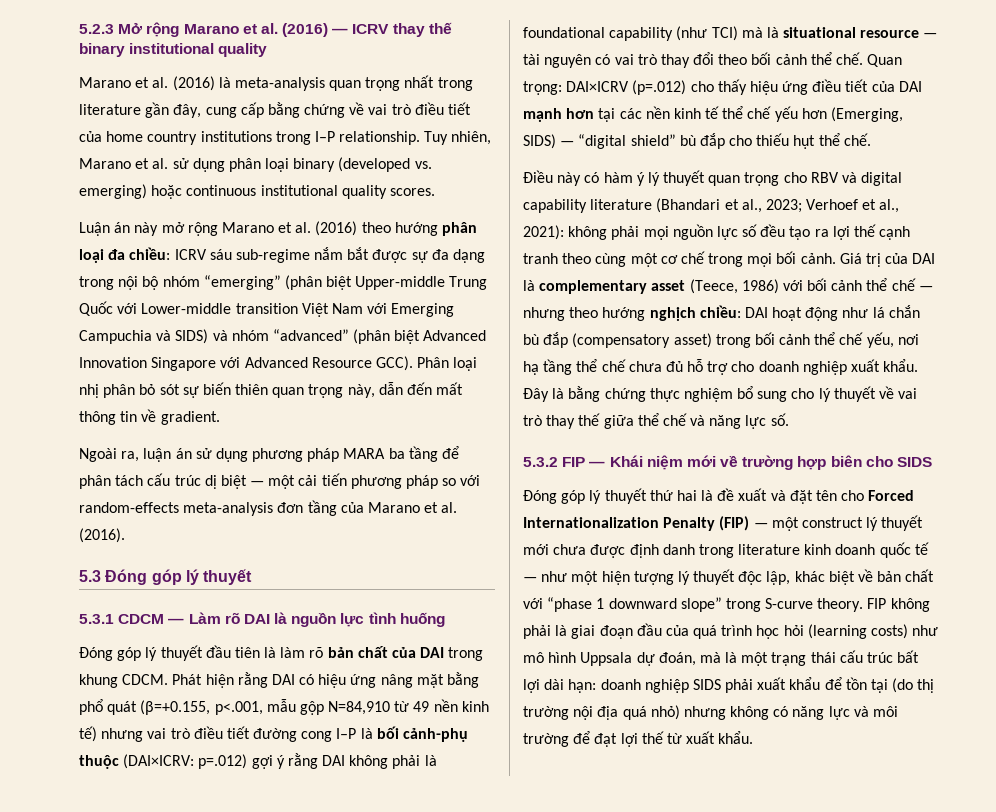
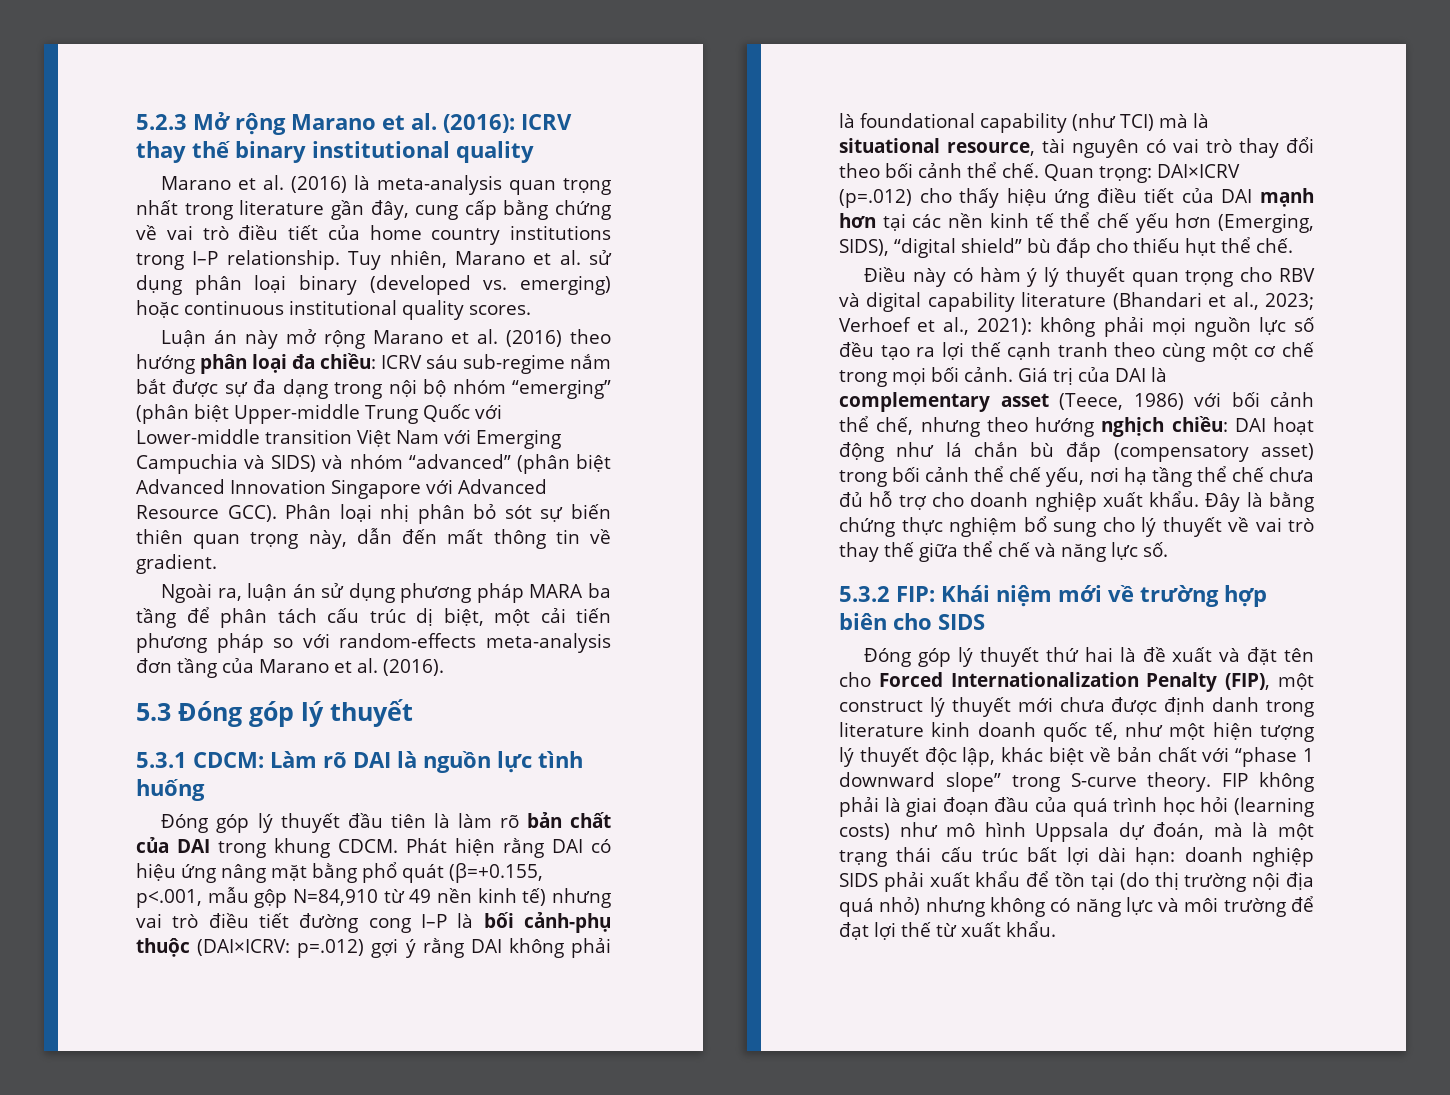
- 5.2.3 Mở rộng Marano et al. (2016) — ICRV thay thế binary institutional quality
+ 5.2.3 Mở rộng Marano et al. (2016): ICRV thay thế binary institutional quality
- Ngoài ra, luận án sử dụng phương pháp MARA ba tầng để phân tách cấu trúc dị biệt — một cải tiến phương pháp so với random-effects meta-analysis đơn tầng của Marano et al. (2016).
+ Ngoài ra, luận án sử dụng phương pháp MARA ba tầng để phân tách cấu trúc dị biệt, một cải tiến phương pháp so với random-effects meta-analysis đơn tầng của Marano et al. (2016).
- 5.3.1 CDCM — Làm rõ DAI là nguồn lực tình huống
+ 5.3.1 CDCM: Làm rõ DAI là nguồn lực tình huống
- p=.012) gợi ý rằng DAI không phải là foundational capability (như TCI) mà là situational resource — tài nguyên có vai trò thay đổi theo bối cảnh thể chế.
+ p=.012) gợi ý rằng DAI không phải là foundational capability (như TCI) mà là situational resource, tài nguyên có vai trò thay đổi theo bối cảnh thể chế.
- Quan trọng: DAI×ICRV (p=.012) cho thấy hiệu ứng điều tiết của DAI mạnh hơn tại các nền kinh tế thể chế yếu hơn (Emerging, SIDS) — “digital shield” bù đắp cho thiếu hụt thể chế.
+ Quan trọng: DAI×ICRV (p=.012) cho thấy hiệu ứng điều tiết của DAI mạnh hơn tại các nền kinh tế thể chế yếu hơn (Emerging, SIDS), “digital shield” bù đắp cho thiếu hụt thể chế.
- Giá trị của DAI là complementary asset (Teece, 1986) với bối cảnh thể chế — nhưng theo hướng nghịch chiều: DAI hoạt động như lá chắn bù đắp (compensatory asset) trong bối cảnh thể chế yếu, nơi hạ tầng thể chế chưa đủ hỗ trợ cho doanh nghiệp xuất khẩu.
+ Giá trị của DAI là complementary asset (Teece, 1986) với bối cảnh thể chế, nhưng theo hướng nghịch chiều: DAI hoạt động như lá chắn bù đắp (compensatory asset) trong bối cảnh thể chế yếu, nơi hạ tầng thể chế chưa đủ hỗ trợ cho doanh nghiệp xuất khẩu.
- 5.3.2 FIP — Khái niệm mới về trường hợp biên cho SIDS
+ 5.3.2 FIP: Khái niệm mới về trường hợp biên cho SIDS
- Đóng góp lý thuyết thứ hai là đề xuất và đặt tên cho Forced Internationalization Penalty (FIP) — một construct lý thuyết mới chưa được định danh trong literature kinh doanh quốc tế — như một hiện tượng lý thuyết độc lập, khác biệt về bản chất với “phase 1 downward slope” trong S-curve theory.
+ Đóng góp lý thuyết thứ hai là đề xuất và đặt tên cho Forced Internationalization Penalty (FIP), một construct lý thuyết mới chưa được định danh trong literature kinh doanh quốc tế, như một hiện tượng lý thuyết độc lập, khác biệt về bản chất với “phase 1 downward slope” trong S-curve theory.

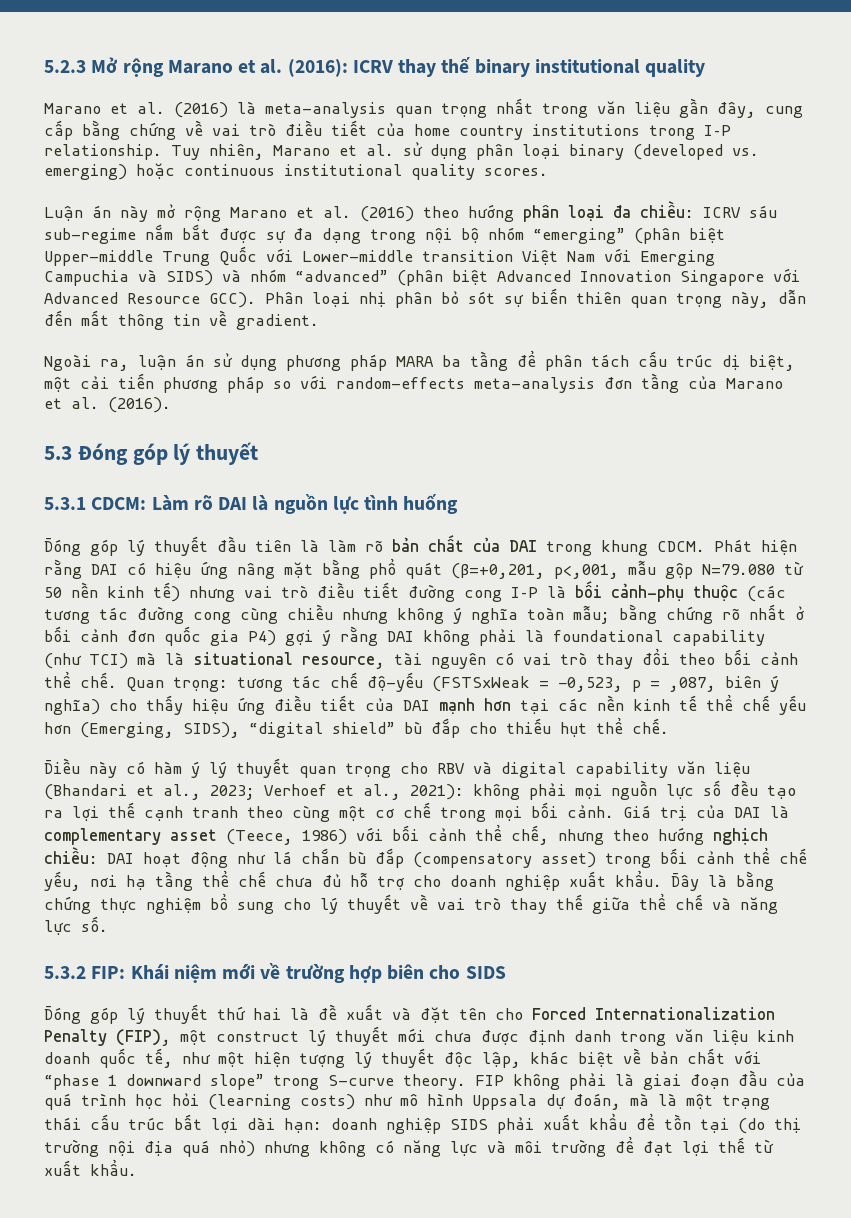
- Marano et al. (2016) là meta-analysis quan trọng nhất trong literature gần đây, cung cấp bằng chứng về vai trò điều tiết của home country institutions trong I–P relationship.
+ Marano et al. (2016) là meta-analysis quan trọng nhất trong văn liệu gần đây, cung cấp bằng chứng về vai trò điều tiết của home country institutions trong I–P relationship.
- Phát hiện rằng DAI có hiệu ứng nâng mặt bằng phổ quát (β=+0.155, p<.001, mẫu gộp N=84,910 từ 49 nền kinh tế) nhưng vai trò điều tiết đường cong I–P là bối cảnh-phụ thuộc (DAI×ICRV: p=.012) gợi ý rằng DAI không phải là foundational capability (như TCI) mà là situational resource, tài nguyên có vai trò thay đổi theo bối cảnh thể chế.
+ Phát hiện rằng DAI có hiệu ứng nâng mặt bằng phổ quát (β=+0,201, p<,001, mẫu gộp N=79.080 từ 50 nền kinh tế) nhưng vai trò điều tiết đường cong I–P là bối cảnh-phụ thuộc (các tương tác đường cong cùng chiều nhưng không ý nghĩa toàn mẫu; bằng chứng rõ nhất ở bối cảnh đơn quốc gia P4) gợi ý rằng DAI không phải là foundational capability (như TCI) mà là situational resource, tài nguyên có vai trò thay đổi theo bối cảnh thể chế.
- Quan trọng: DAI×ICRV (p=.012) cho thấy hiệu ứng điều tiết của DAI mạnh hơn tại các nền kinh tế thể chế yếu hơn (Emerging, SIDS), “digital shield” bù đắp cho thiếu hụt thể chế.
+ Quan trọng: tương tác chế độ-yếu (FSTS×Weak = −0,523, p = ,087, biên ý nghĩa) cho thấy hiệu ứng điều tiết của DAI mạnh hơn tại các nền kinh tế thể chế yếu hơn (Emerging, SIDS), “digital shield” bù đắp cho thiếu hụt thể chế.
- Điều này có hàm ý lý thuyết quan trọng cho RBV và digital capability literature (Bhandari et al., 2023; Verhoef et al., 2021): không phải mọi nguồn lực số đều tạo ra lợi thế cạnh tranh theo cùng một cơ chế trong mọi bối cảnh.
+ Điều này có hàm ý lý thuyết quan trọng cho RBV và digital capability văn liệu (Bhandari et al., 2023; Verhoef et al., 2021): không phải mọi nguồn lực số đều tạo ra lợi thế cạnh tranh theo cùng một cơ chế trong mọi bối cảnh.
- Đóng góp lý thuyết thứ hai là đề xuất và đặt tên cho Forced Internationalization Penalty (FIP), một construct lý thuyết mới chưa được định danh trong literature kinh doanh quốc tế, như một hiện tượng lý thuyết độc lập, khác biệt về bản chất với “phase 1 downward slope” trong S-curve theory.
+ Đóng góp lý thuyết thứ hai là đề xuất và đặt tên cho Forced Internationalization Penalty (FIP), một construct lý thuyết mới chưa được định danh trong văn liệu kinh doanh quốc tế, như một hiện tượng lý thuyết độc lập, khác biệt về bản chất với “phase 1 downward slope” trong S-curve theory.

